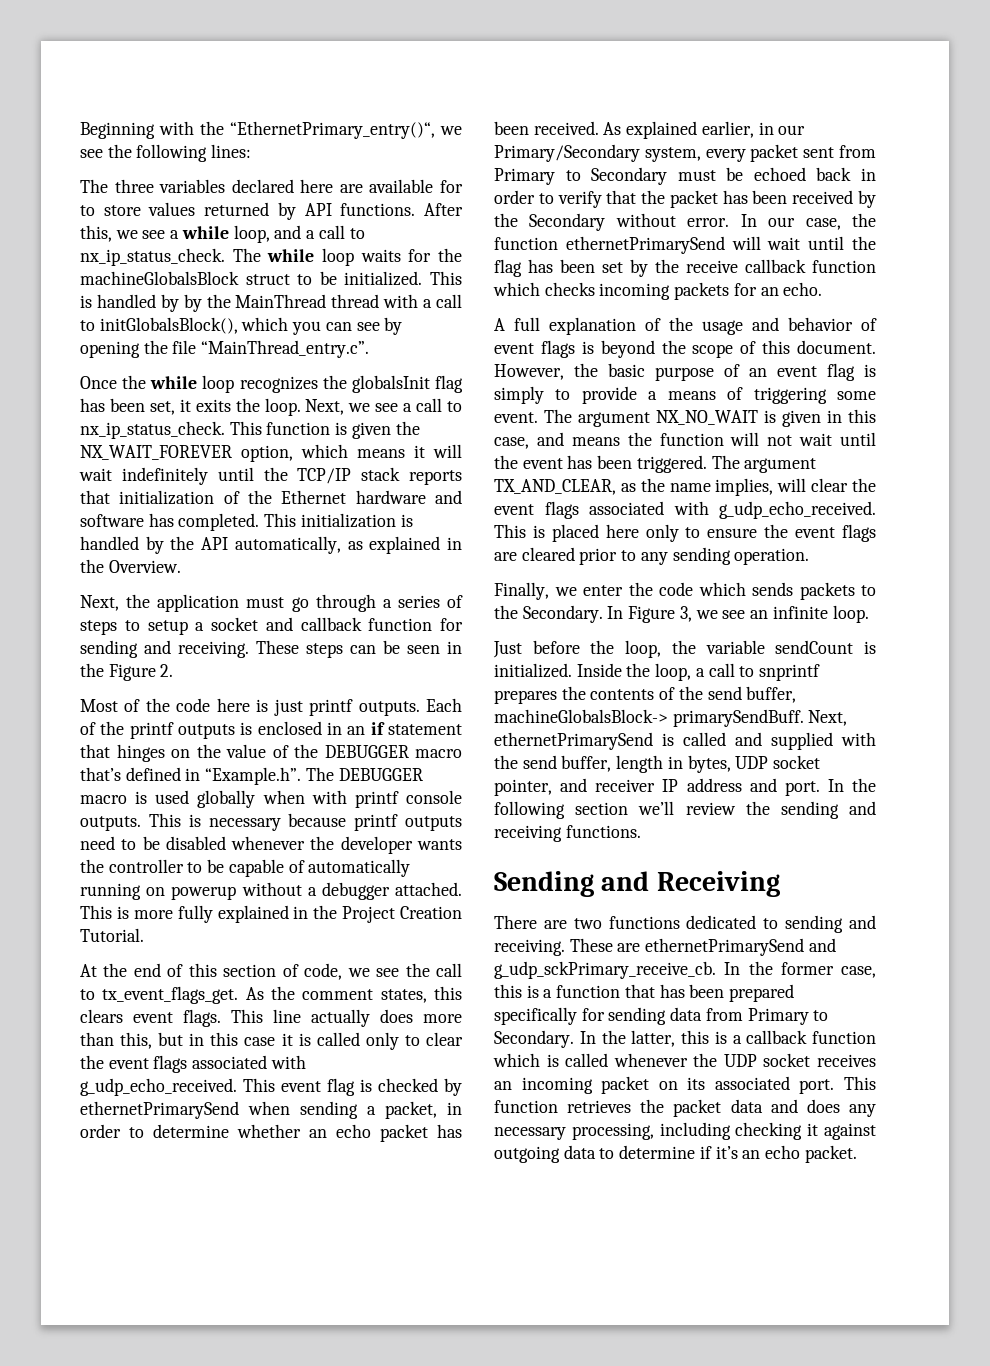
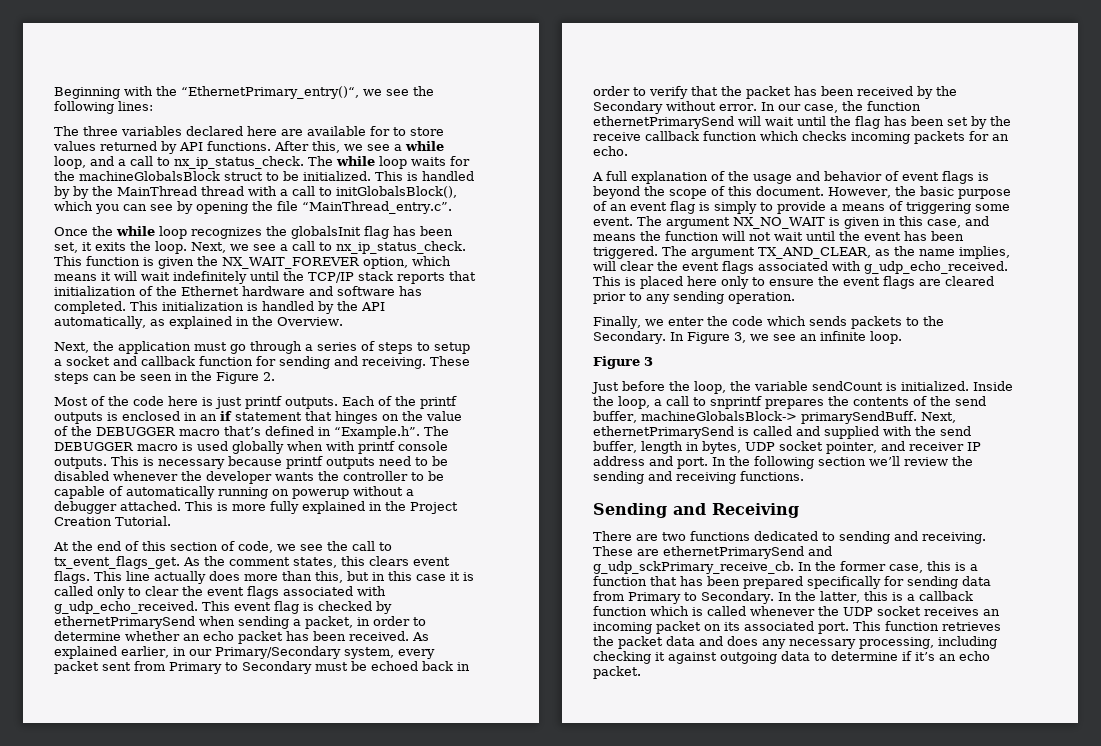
+ Figure 3

